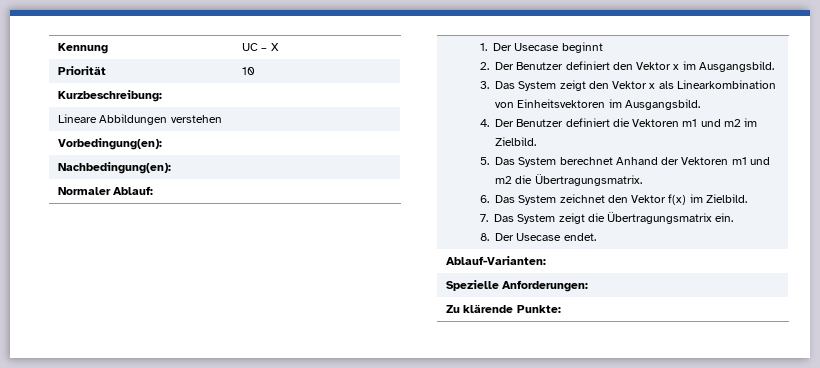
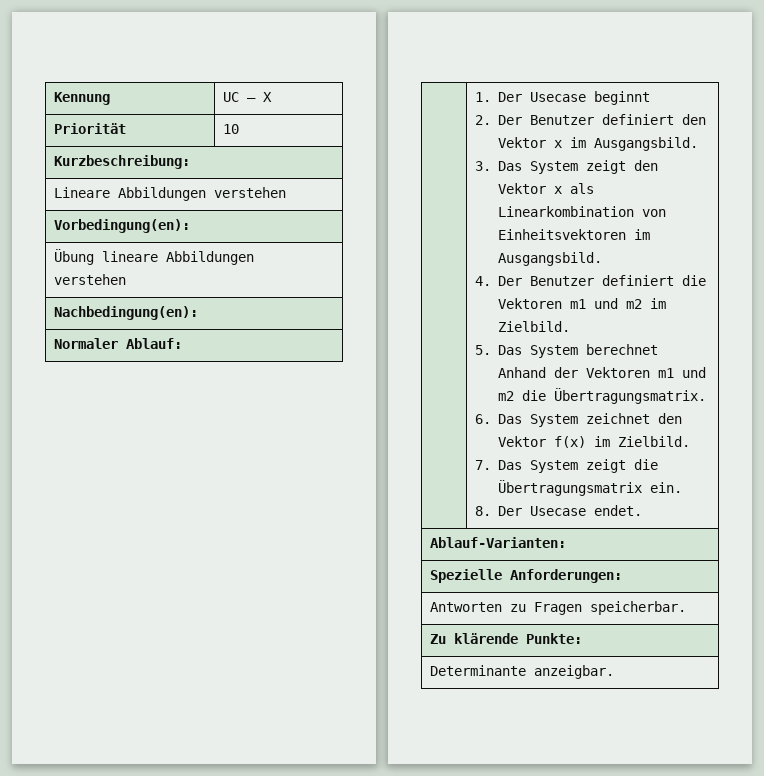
+ Übung lineare Abbildungen verstehen
+ Antworten zu Fragen speicherbar.
+ Determinante anzeigbar.

